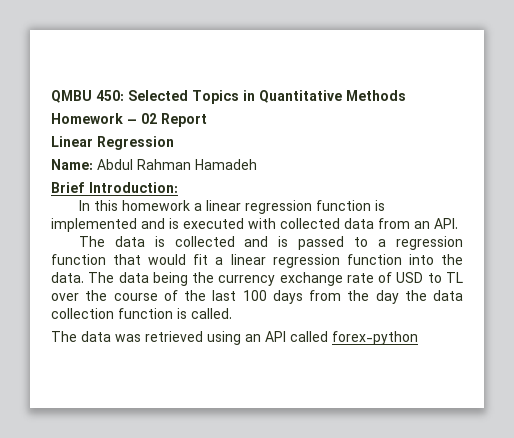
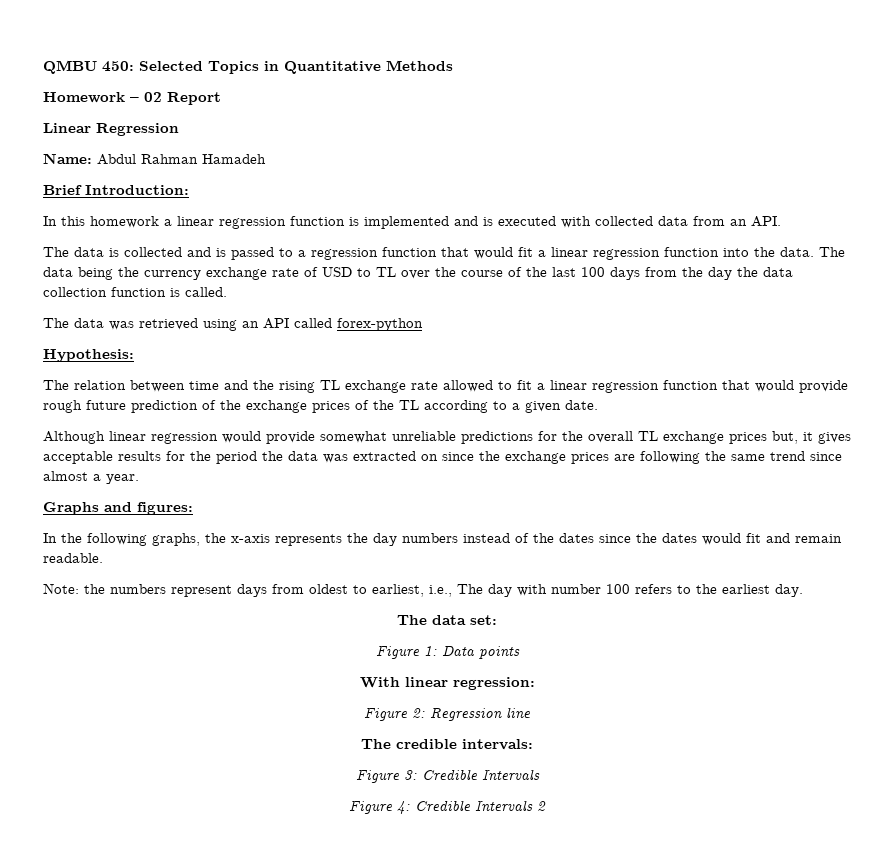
+ Hypothesis:
+ The relation between time and the rising TL exchange rate allowed to fit a linear regression function that would provide rough future prediction of the exchange prices of the TL according to a given date.
+ Although linear regression would provide somewhat unreliable predictions for the overall TL exchange prices but, it gives acceptable results for the period the data was extracted on since the exchange prices are following the same trend since almost a year.
+ Graphs and figures:
+ In the following graphs, the x-axis represents the day numbers instead of the dates since the dates would fit and remain readable.
+ Note: the numbers represent days from oldest to earliest, i.e., The day with number 100 refers to the earliest day.
+ The data set:
+ Figure 1: Data points
+ With linear regression:
+ Figure 2: Regression line
+ The credible intervals:
+ Figure 3: Credible Intervals
+ Figure 4: Credible Intervals 2

